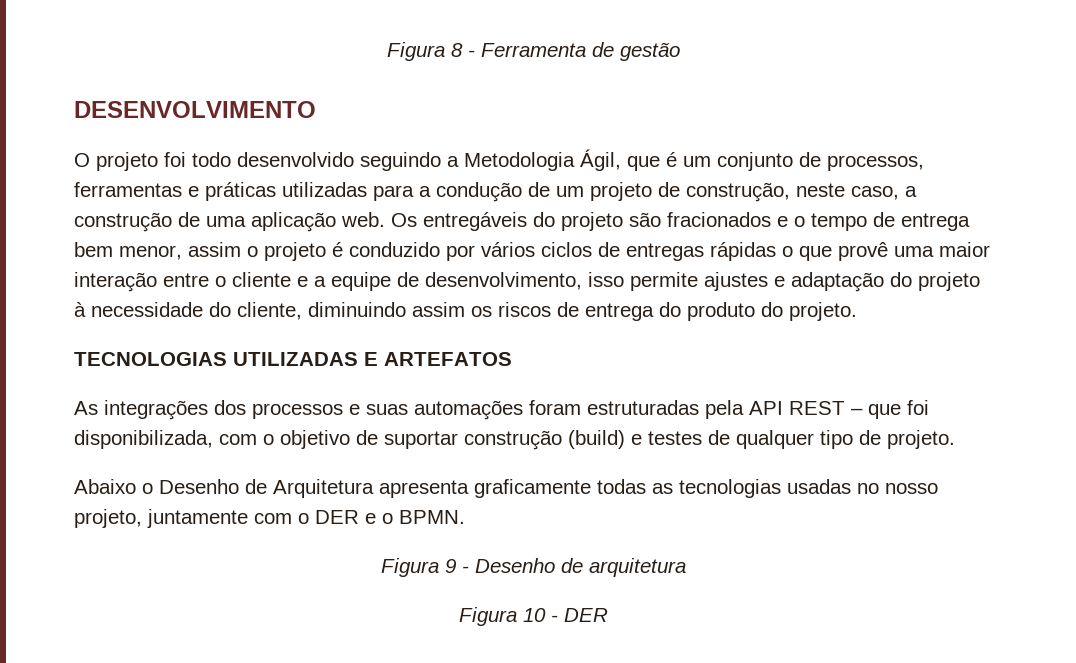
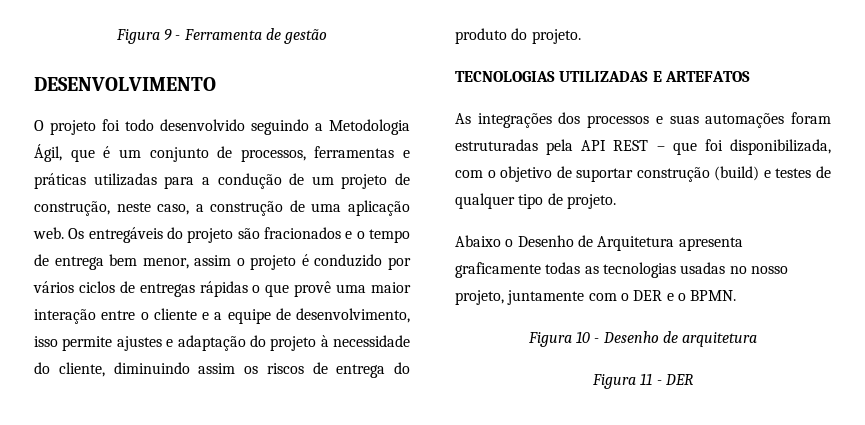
- Figura 8 - Ferramenta de gestão
+ Figura 9 - Ferramenta de gestão
- Figura 9 - Desenho de arquitetura
+ Figura 10 - Desenho de arquitetura
- Figura 10 - DER
+ Figura 11 - DER

